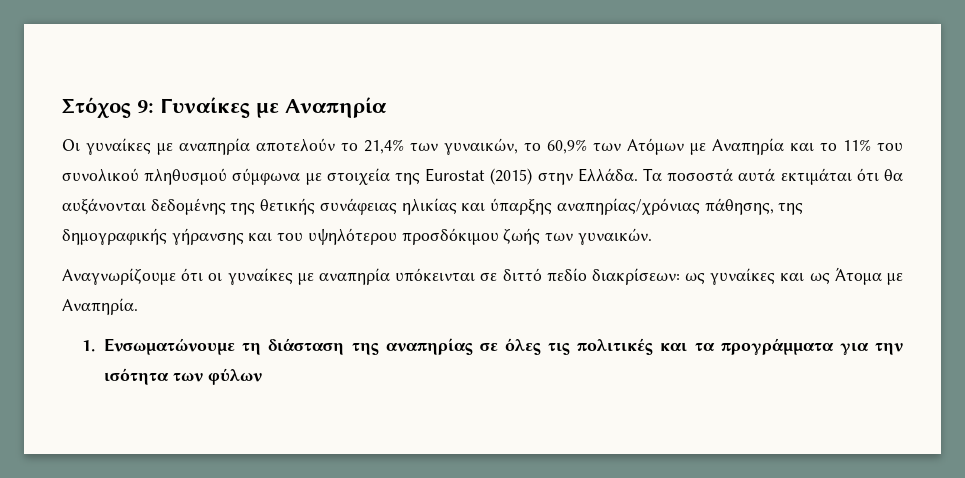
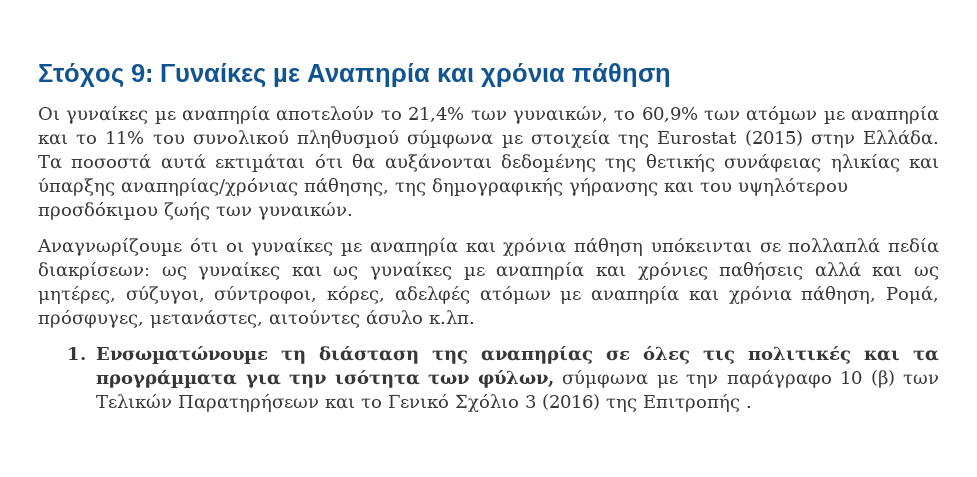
- Στόχος 9: Γυναίκες µε Αναπηρία
+ Στόχος 9: Γυναίκες µε Αναπηρία και χρόνια πάθηση
- Οι γυναίκες µε αναπηρία αποτελούν το 21,4% των γυναικών, το 60,9% των Ατόµων µε Αναπηρία και το 11% του συνολικού πληθυσµού σύµφωνα µε στοιχεία της Eurostat (2015) στην Ελλάδα.
+ Οι γυναίκες µε αναπηρία αποτελούν το 21,4% των γυναικών, το 60,9% των ατόµων µε αναπηρία και το 11% του συνολικού πληθυσµού σύµφωνα µε στοιχεία της Eurostat (2015) στην Ελλάδα.
- Αναγνωρίζουµε ότι οι γυναίκες µε αναπηρία υπόκεινται σε διττό πεδίο διακρίσεων: ως γυναίκες και ως Άτοµα µε Αναπηρία.
+ Αναγνωρίζουµε ότι οι γυναίκες µε αναπηρία και χρόνια πάθηση υπόκεινται σε πολλαπλά πεδία διακρίσεων: ως γυναίκες και ως γυναίκες µε αναπηρία και χρόνιες παθήσεις αλλά και ως μητέρες, σύζυγοι, σύντροφοι, κόρες, αδελφές ατόμων με αναπηρία και χρόνια πάθηση, Ρομά, πρόσφυγες, μετανάστες, αιτούντες άσυλο κ.λπ.
- 1. Ενσωµατώνουµε τη διάσταση της αναπηρίας σε όλες τις πολιτικές και τα προγράµµατα για την ισότητα των φύλων
+ 1. Ενσωµατώνουµε τη διάσταση της αναπηρίας σε όλες τις πολιτικές και τα προγράµµατα για την ισότητα των φύλων, σύμφωνα με την παράγραφο 10 (β) των Τελικών Παρατηρήσεων και το Γενικό Σχόλιο 3 (2016) της Επιτροπής .

